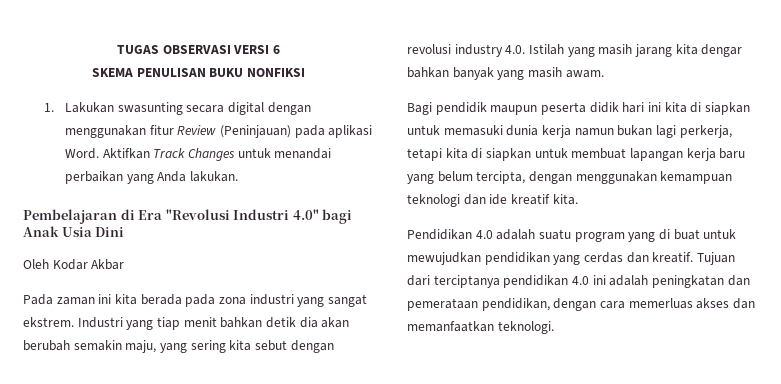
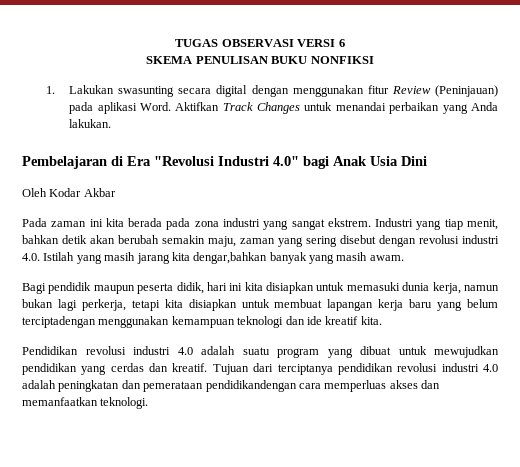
- Industri yang tiap menit bahkan detik dia akan berubah semakin maju, yang sering kita sebut dengan revolusi industry 4.0. Istilah yang masih jarang kita dengar bahkan banyak yang masih awam.
+ Industri yang tiap menit, bahkan detik akan berubah semakin maju, zaman yang sering disebut dengan revolusi industri 4.0. Istilah yang masih jarang kita dengar,bahkan banyak yang masih awam.
- Bagi pendidik maupun peserta didik hari ini kita di siapkan untuk memasuki dunia kerja namun bukan lagi perkerja, tetapi kita di siapkan untuk membuat lapangan kerja baru yang belum tercipta, dengan menggunakan kemampuan teknologi dan ide kreatif kita.
+ Bagi pendidik maupun peserta didik, hari ini kita disiapkan untuk memasuki dunia kerja, namun bukan lagi perkerja, tetapi kita disiapkan untuk membuat lapangan kerja baru yang belum terciptadengan menggunakan kemampuan teknologi dan ide kreatif kita.
- Pendidikan 4.0 adalah suatu program yang di buat untuk mewujudkan pendidikan yang cerdas dan kreatif.
+ Pendidikan revolusi industri 4.0 adalah suatu program yang dibuat untuk mewujudkan pendidikan yang cerdas dan kreatif.
- Tujuan dari terciptanya pendidikan 4.0 ini adalah peningkatan dan pemerataan pendidikan, dengan cara memerluas akses dan memanfaatkan teknologi.
+ Tujuan dari terciptanya pendidikan revolusi industri 4.0 adalah peningkatan dan pemerataan pendidikandengan cara memperluas akses dan memanfaatkan teknologi.

